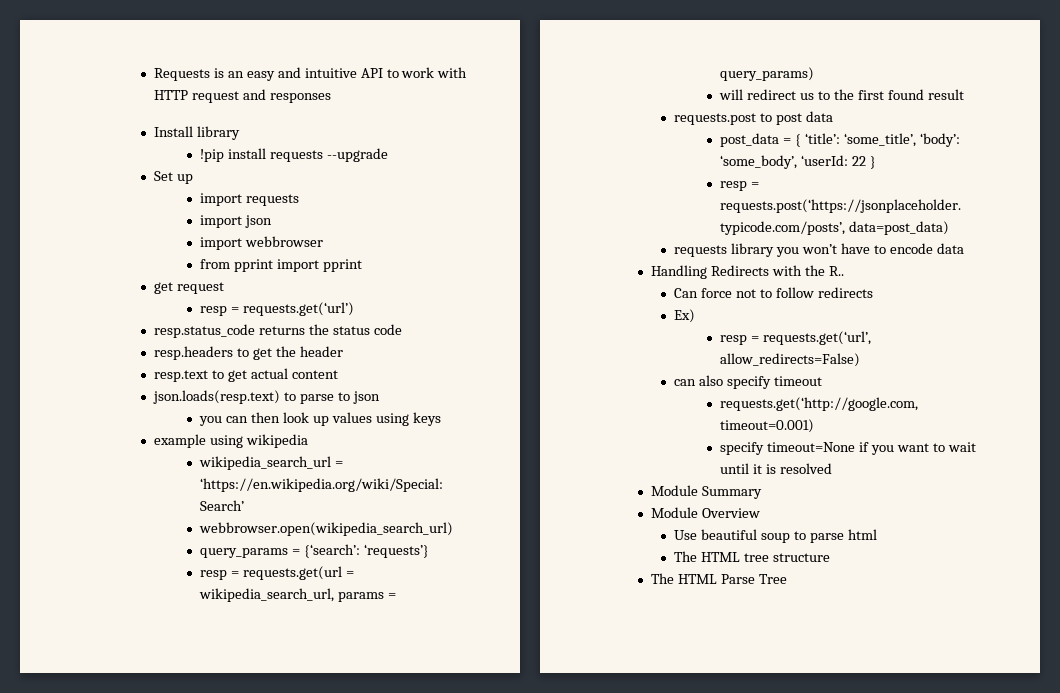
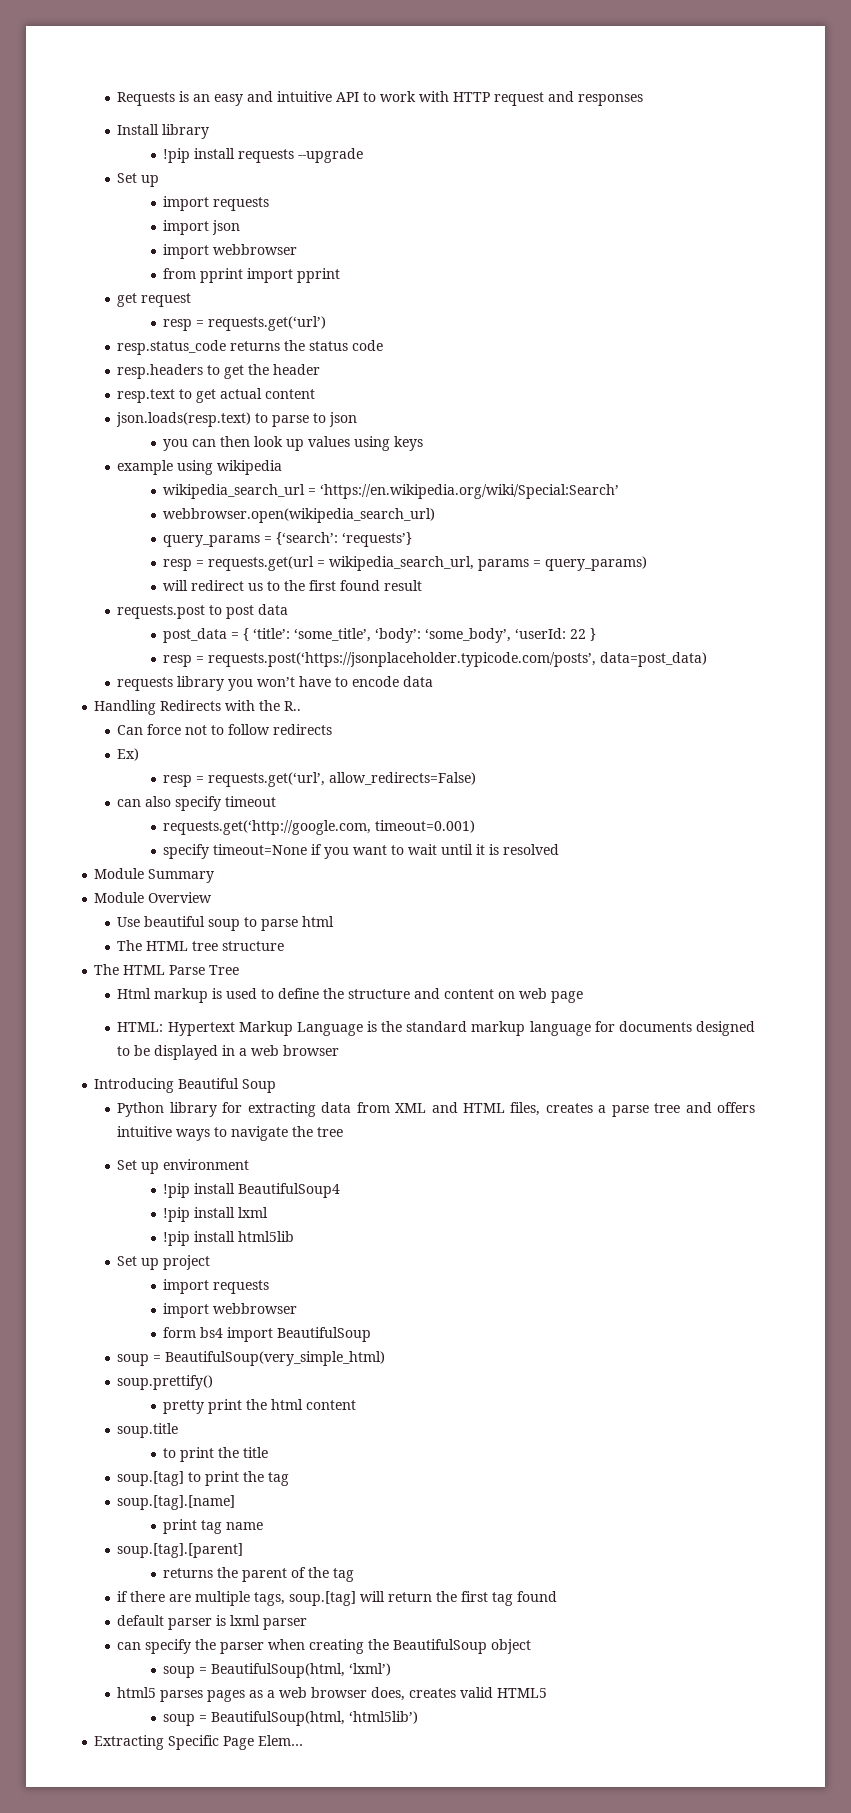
+ Html markup is used to define the structure and content on web page
+ HTML: Hypertext Markup Language is the standard markup language for documents designed to be displayed in a web browser
+ Introducing Beautiful Soup
+ Python library for extracting data from XML and HTML files, creates a parse tree and offers intuitive ways to navigate the tree
+ Set up environment
+ !pip install BeautifulSoup4
+ !pip install lxml
+ !pip install html5lib
+ Set up project
+ import requests
+ import webbrowser
+ form bs4 import BeautifulSoup
+ soup = BeautifulSoup(very_simple_html)
+ soup.prettify()
+ pretty print the html content
+ soup.title
+ to print the title
+ soup.[tag] to print the tag
+ soup.[tag].[name]
+ print tag name
+ soup.[tag].[parent]
+ returns the parent of the tag
+ if there are multiple tags, soup.[tag] will return the first tag found
+ default parser is lxml parser
+ can specify the parser when creating the BeautifulSoup object
+ soup = BeautifulSoup(html, ‘lxml’)
+ html5 parses pages as a web browser does, creates valid HTML5
+ soup = BeautifulSoup(html, ‘html5lib’)
+ Extracting Specific Page Elem…

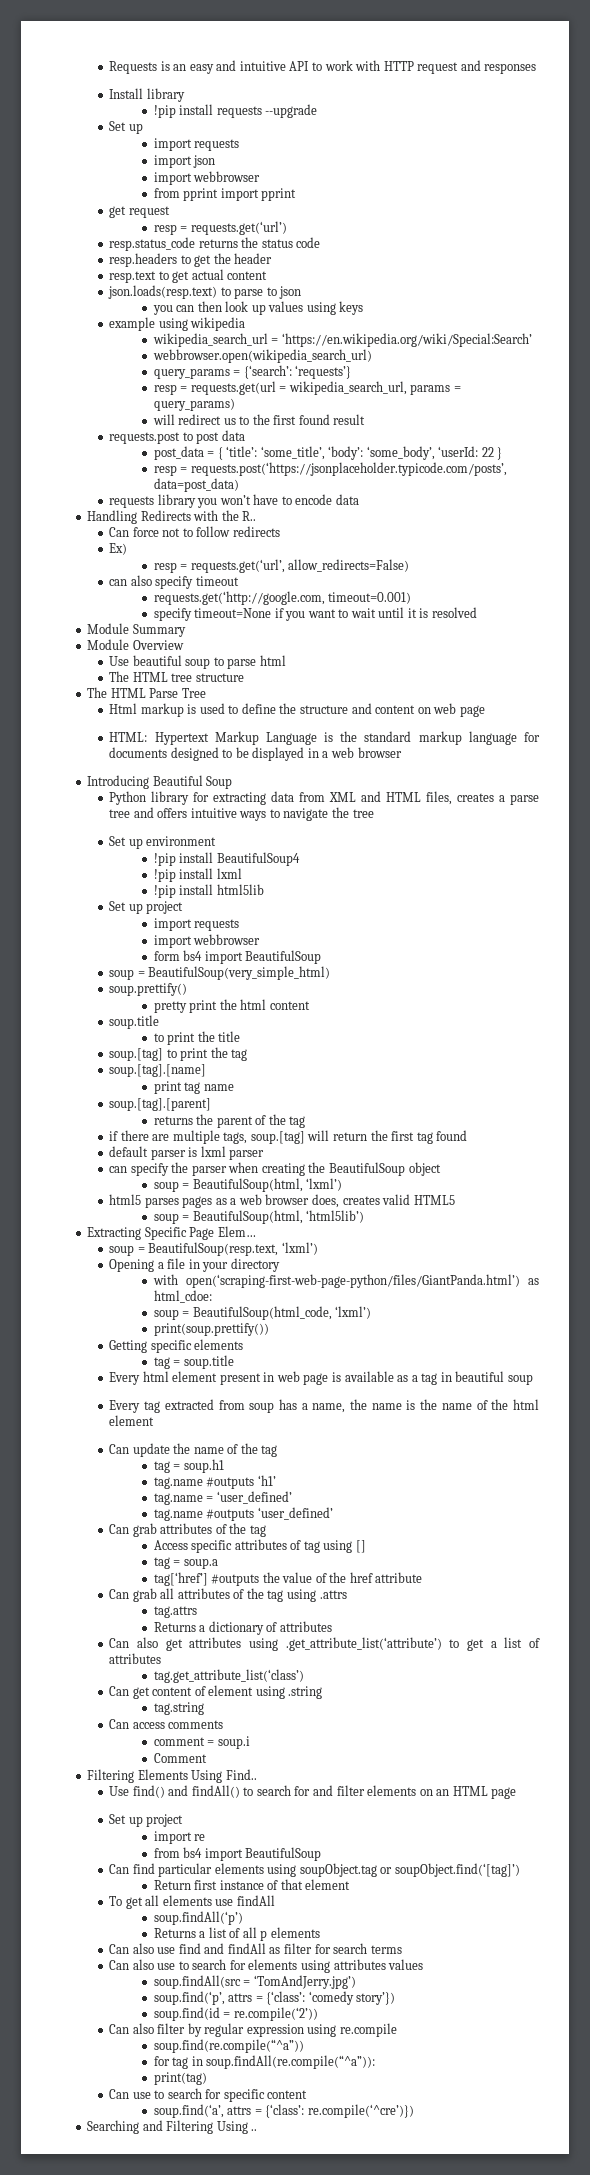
+ soup = BeautifulSoup(resp.text, ‘lxml’)
+ Opening a file in your directory
+ with open(‘scraping-first-web-page-python/files/GiantPanda.html’) as html_cdoe:
+ soup = BeautifulSoup(html_code, ‘lxml’)
+ print(soup.prettify())
+ Getting specific elements
+ tag = soup.title
+ Every html element present in web page is available as a tag in beautiful soup
+ Every tag extracted from soup has a name, the name is the name of the html element
+ Can update the name of the tag
+ tag = soup.h1
+ tag.name #outputs ‘h1’
+ tag.name = ‘user_defined’
+ tag.name #outputs ‘user_defined’
+ Can grab attributes of the tag
+ Access specific attributes of tag using []
+ tag = soup.a
+ tag[‘href’] #outputs the value of the href attribute
+ Can grab all attributes of the tag using .attrs
+ tag.attrs
+ Returns a dictionary of attributes
+ Can also get attributes using .get_attribute_list(‘attribute’) to get a list of attributes
+ tag.get_attribute_list(‘class’)
+ Can get content of element using .string
+ tag.string
+ Can access comments
+ comment = soup.i
+ Comment
+ Filtering Elements Using Find..
+ Use find() and findAll() to search for and filter elements on an HTML page
+ Set up project
+ import re
+ from bs4 import BeautifulSoup
+ Can find particular elements using soupObject.tag or soupObject.find(‘[tag]’)
+ Return first instance of that element
+ To get all elements use findAll
+ soup.findAll(‘p’)
+ Returns a list of all p elements
+ Can also use find and findAll as filter for search terms
+ Can also use to search for elements using attributes values
+ soup.findAll(src = ‘TomAndJerry.jpg’)
+ soup.find(‘p’, attrs = {‘class’: ‘comedy story’})
+ soup.find(id = re.compile(‘2’))
+ Can also filter by regular expression using re.compile
+ soup.find(re.compile(“^a”))
+ for tag in soup.findAll(re.compile(“^a”)):
+ print(tag)
+ Can use to search for specific content
+ soup.find(‘a’, attrs = {‘class’: re.compile(‘^cre’)})
+ Searching and Filtering Using ..

